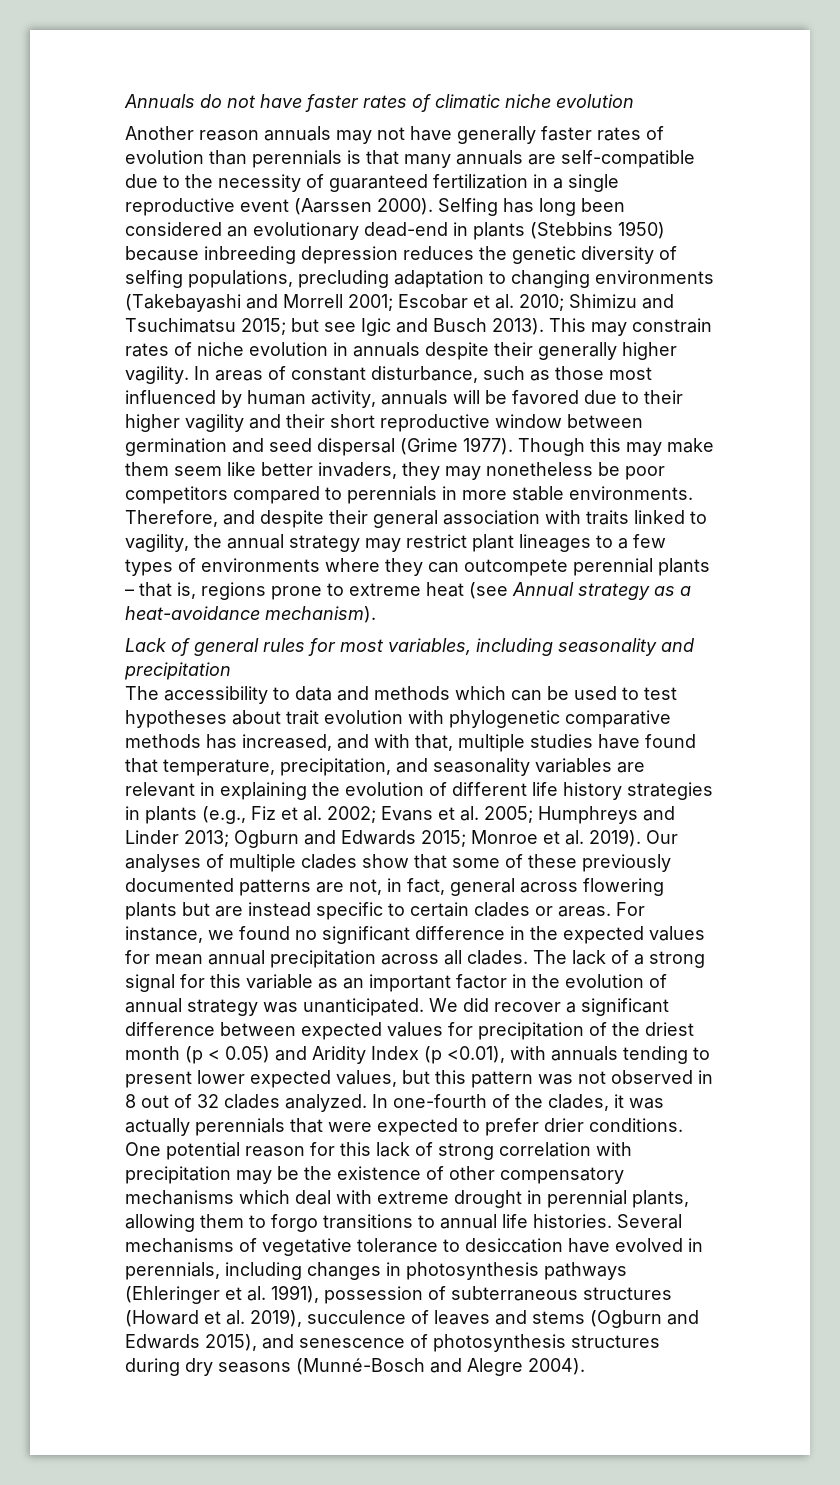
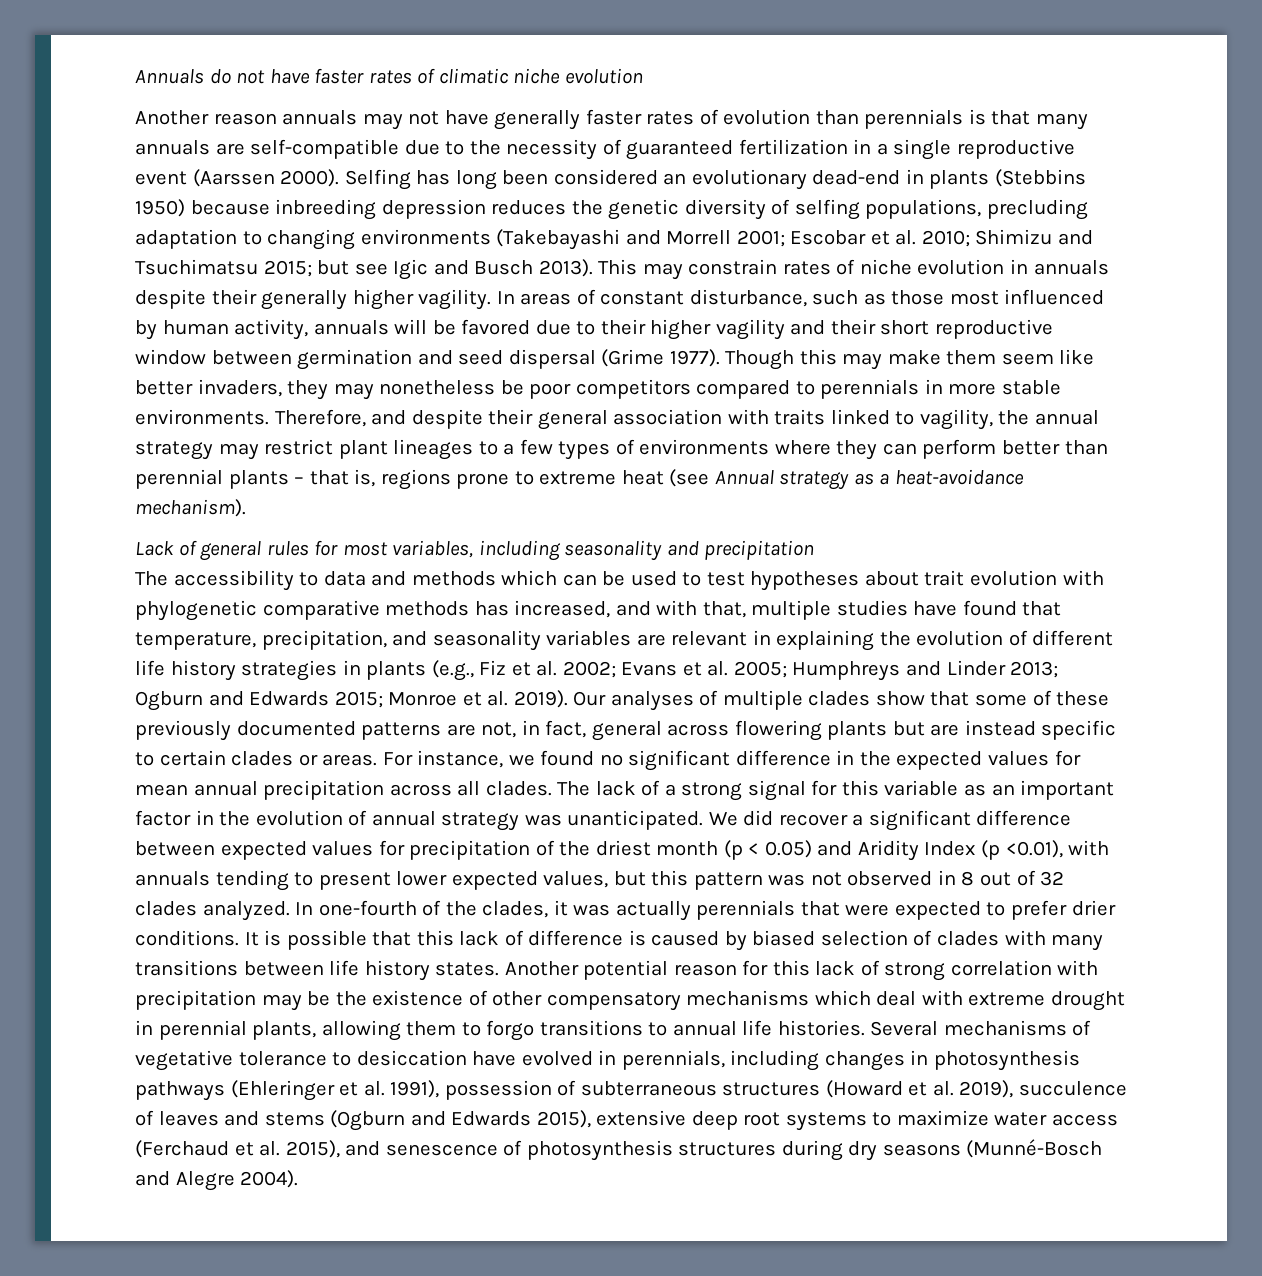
- Therefore, and despite their general association with traits linked to vagility, the annual strategy may restrict plant lineages to a few types of environments where they can outcompete perennial plants – that is, regions prone to extreme heat (see Annual strategy as a heat-avoidance mechanism).
+ Therefore, and despite their general association with traits linked to vagility, the annual strategy may restrict plant lineages to a few types of environments where they can perform better than perennial plants – that is, regions prone to extreme heat (see Annual strategy as a heat-avoidance mechanism).
- One potential reason for this lack of strong correlation with precipitation may be the existence of other compensatory mechanisms which deal with extreme drought in perennial plants, allowing them to forgo transitions to annual life histories.
+ It is possible that this lack of difference is caused by biased selection of clades with many transitions between life history states. Another potential reason for this lack of strong correlation with precipitation may be the existence of other compensatory mechanisms which deal with extreme drought in perennial plants, allowing them to forgo transitions to annual life histories.
- Several mechanisms of vegetative tolerance to desiccation have evolved in perennials, including changes in photosynthesis pathways (Ehleringer et al. 1991), possession of subterraneous structures (Howard et al. 2019), succulence of leaves and stems (Ogburn and Edwards 2015), and senescence of photosynthesis structures during dry seasons (Munné-Bosch and Alegre 2004).
+ Several mechanisms of vegetative tolerance to desiccation have evolved in perennials, including changes in photosynthesis pathways (Ehleringer et al. 1991), possession of subterraneous structures (Howard et al. 2019), succulence of leaves and stems (Ogburn and Edwards 2015), extensive deep root systems to maximize water access (Ferchaud et al. 2015), and senescence of photosynthesis structures during dry seasons (Munné-Bosch and Alegre 2004).

